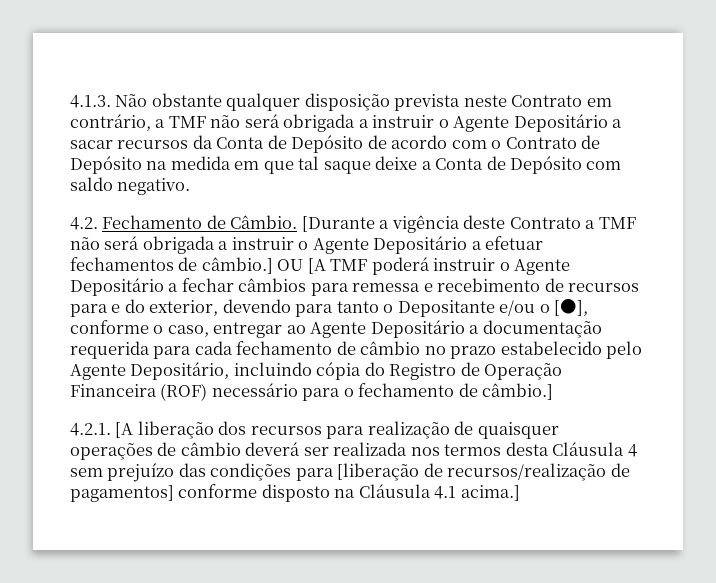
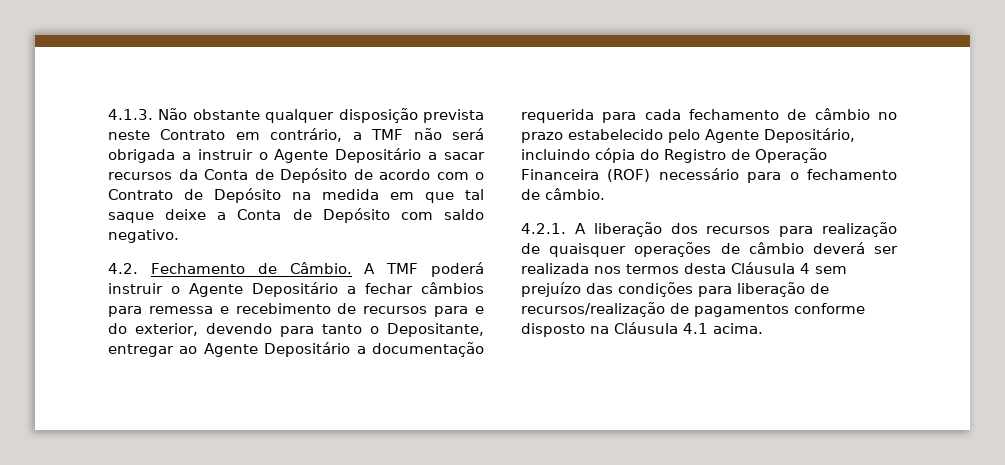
- [Durante a vigência deste Contrato a TMF não será obrigada a instruir o Agente Depositário a efetuar fechamentos de câmbio.] OU [A TMF poderá instruir o Agente Depositário a fechar câmbios para remessa e recebimento de recursos para e do exterior, devendo para tanto o Depositante e/ou o [●], conforme o caso, entregar ao Agente Depositário a documentação requerida para cada fechamento de câmbio no prazo estabelecido pelo Agente Depositário, incluindo cópia do Registro de Operação Financeira (ROF) necessário para o fechamento de câmbio.]
+ A TMF poderá instruir o Agente Depositário a fechar câmbios para remessa e recebimento de recursos para e do exterior, devendo para tanto o Depositante, entregar ao Agente Depositário a documentação requerida para cada fechamento de câmbio no prazo estabelecido pelo Agente Depositário, incluindo cópia do Registro de Operação Financeira (ROF) necessário para o fechamento de câmbio.
- 4.2.1. [A liberação dos recursos para realização de quaisquer operações de câmbio deverá ser realizada nos termos desta Cláusula 4 sem prejuízo das condições para [liberação de recursos/realização de pagamentos] conforme disposto na Cláusula 4.1 acima.]
+ 4.2.1. A liberação dos recursos para realização de quaisquer operações de câmbio deverá ser realizada nos termos desta Cláusula 4 sem prejuízo das condições para liberação de recursos/realização de pagamentos conforme disposto na Cláusula 4.1 acima.

